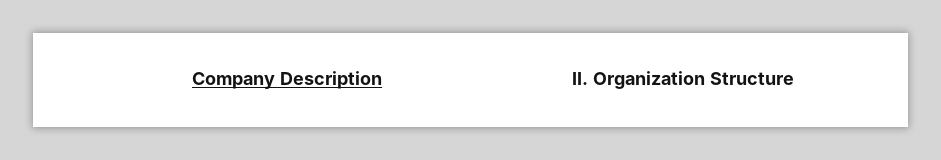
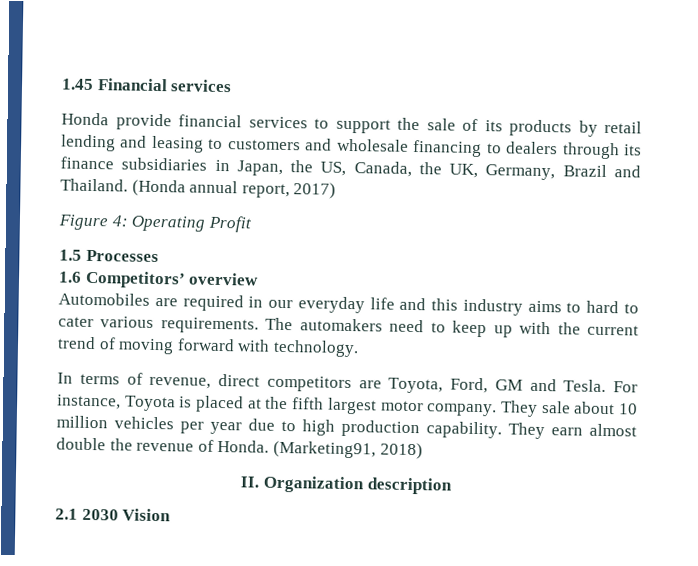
- Company Description
- II. Organization Structure
+ 1.45 Financial services
+ Honda provide financial services to support the sale of its products by retail lending and leasing to customers and wholesale financing to dealers through its finance subsidiaries in Japan, the US, Canada, the UK, Germany, Brazil and Thailand. (Honda annual report, 2017)
+ Figure 4: Operating Profit
+ 1.5 Processes
+ 1.6 Competitors’ overview
+ Automobiles are required in our everyday life and this industry aims to hard to cater various requirements. The automakers need to keep up with the current trend of moving forward with technology.
+ In terms of revenue, direct competitors are Toyota, Ford, GM and Tesla. For instance, Toyota is placed at the fifth largest motor company. They sale about 10 million vehicles per year due to high production capability. They earn almost double the revenue of Honda. (Marketing91, 2018)
+ II. Organization description
+ 2.1 2030 Vision

